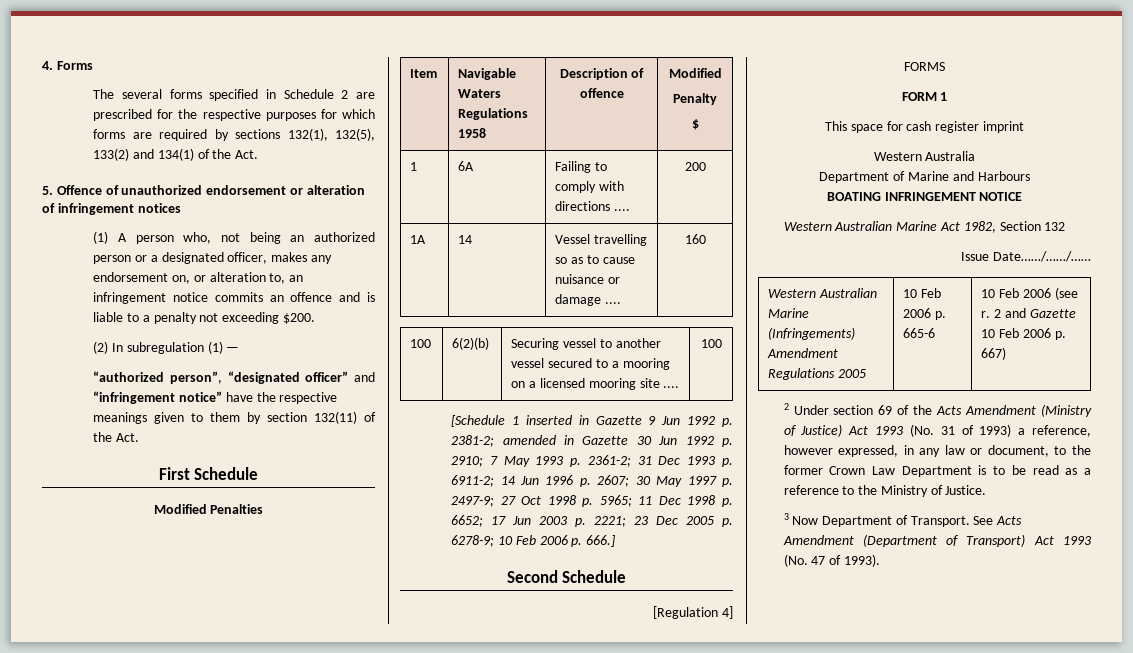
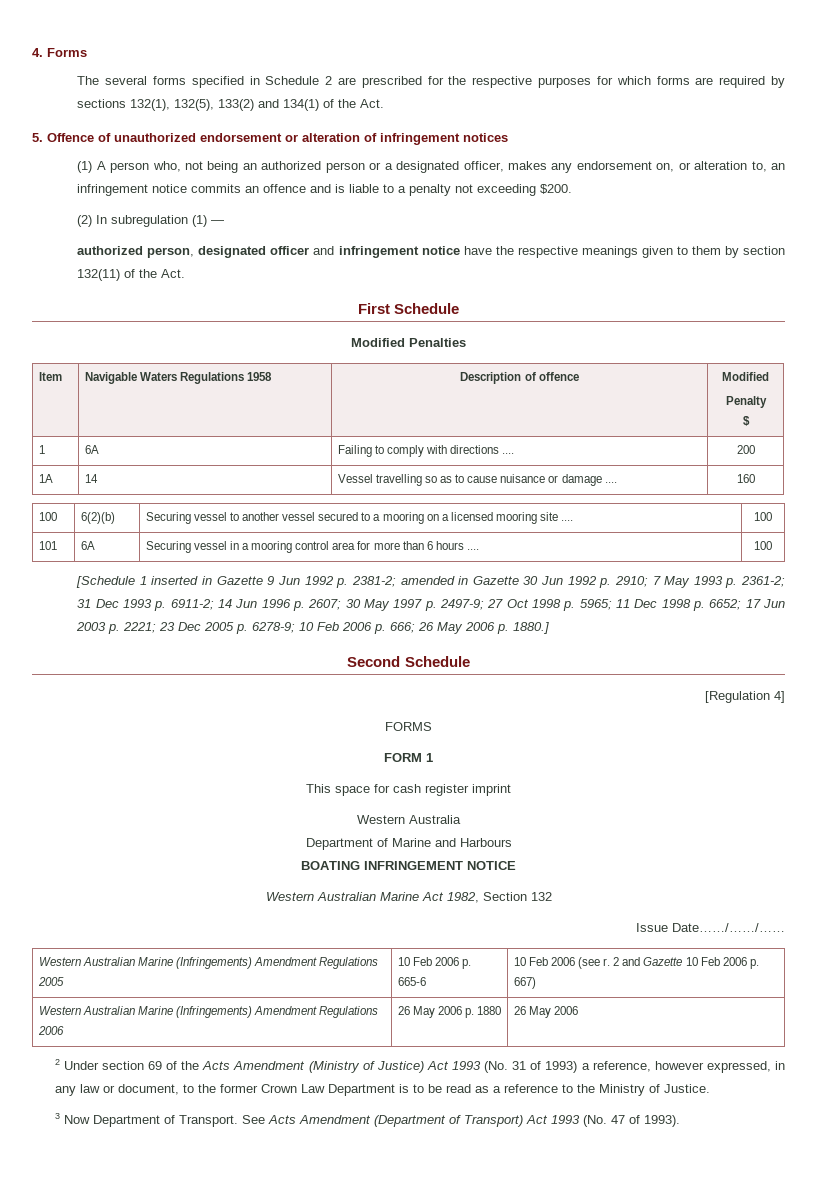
- “authorized person”, “designated officer” and “infringement notice” have the respective meanings given to them by section 132(11) of the Act.
+ authorized person, designated officer and infringement notice have the respective meanings given to them by section 132(11) of the Act.
+ 101 | 6A | Securing vessel in a mooring control area for more than 6 hours .... | 100
- 10 Feb 2006 p. 666.]
+ 10 Feb 2006 p. 666; 26 May 2006 p. 1880.]
+ Western Australian Marine (Infringements) Amendment Regulations 2006 | 26 May 2006 p. 1880 | 26 May 2006

